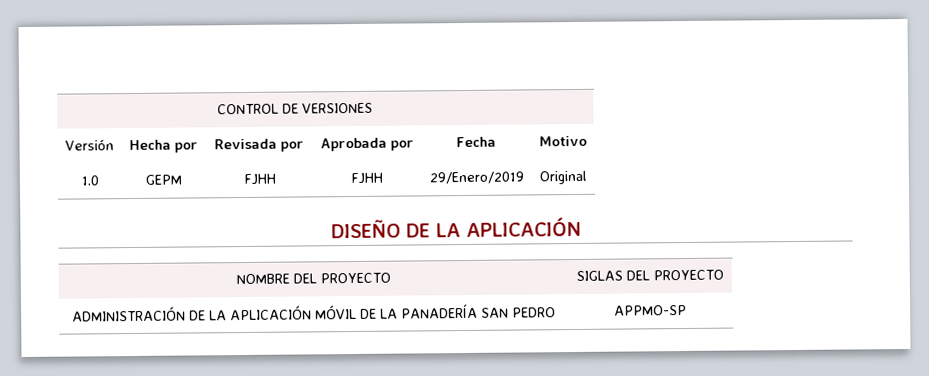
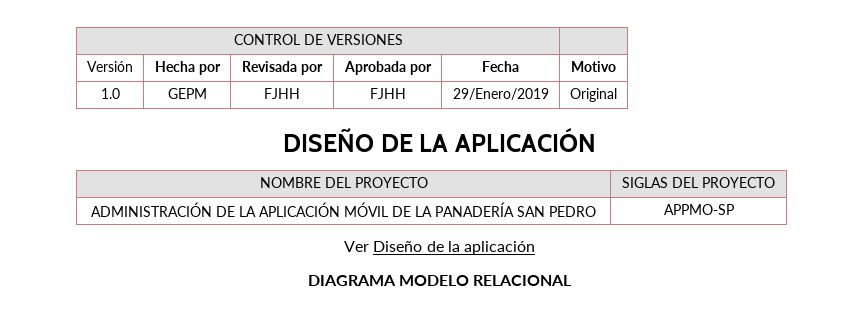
+ Ver Diseño de la aplicación
+ DIAGRAMA MODELO RELACIONAL

